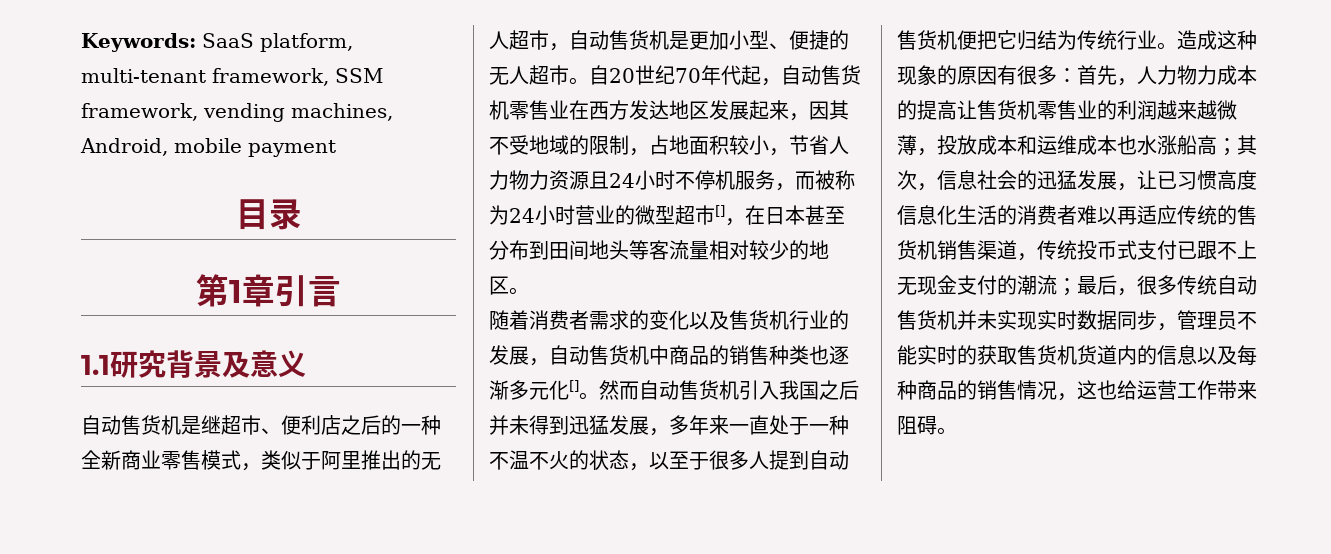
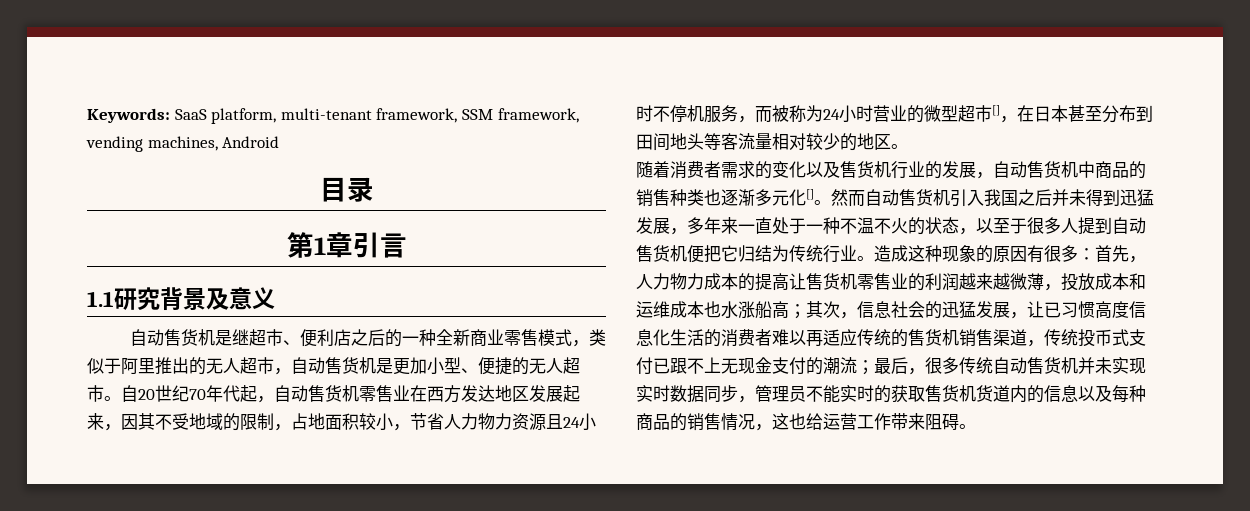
- Keywords: SaaS platform, multi-tenant framework, SSM framework, vending machines, Android, mobile payment
+ Keywords: SaaS platform, multi-tenant framework, SSM framework, vending machines, Android

